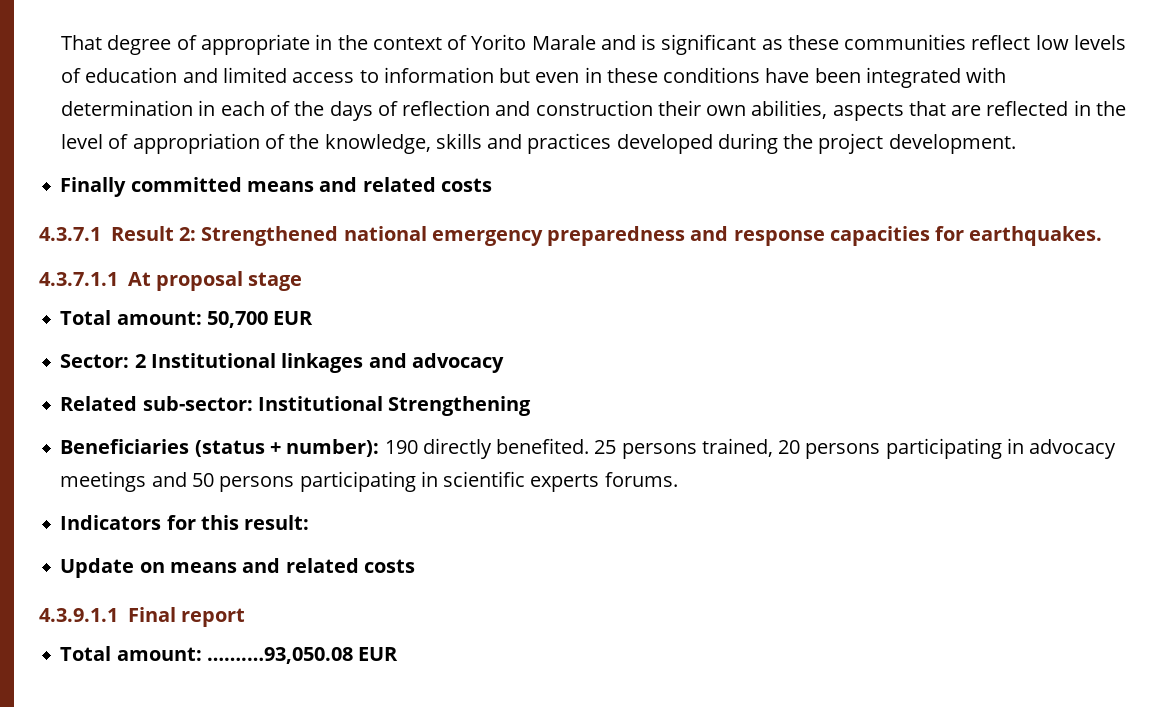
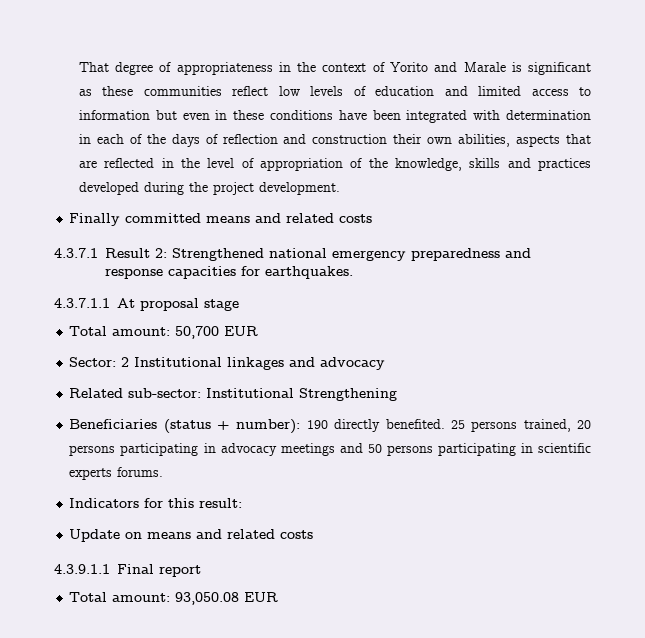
- That degree of appropriate in the context of Yorito Marale and is significant as these communities reflect low levels of education and limited access to information but even in these conditions have been integrated with determination in each of the days of reflection and construction their own abilities, aspects that are reflected in the level of appropriation of the knowledge, skills and practices developed during the project development.
+ That degree of appropriateness in the context of Yorito and Marale is significant as these communities reflect low levels of education and limited access to information but even in these conditions have been integrated with determination in each of the days of reflection and construction their own abilities, aspects that are reflected in the level of appropriation of the knowledge, skills and practices developed during the project development.
- Total amount: …….…93,050.08 EUR
+ Total amount: 93,050.08 EUR

